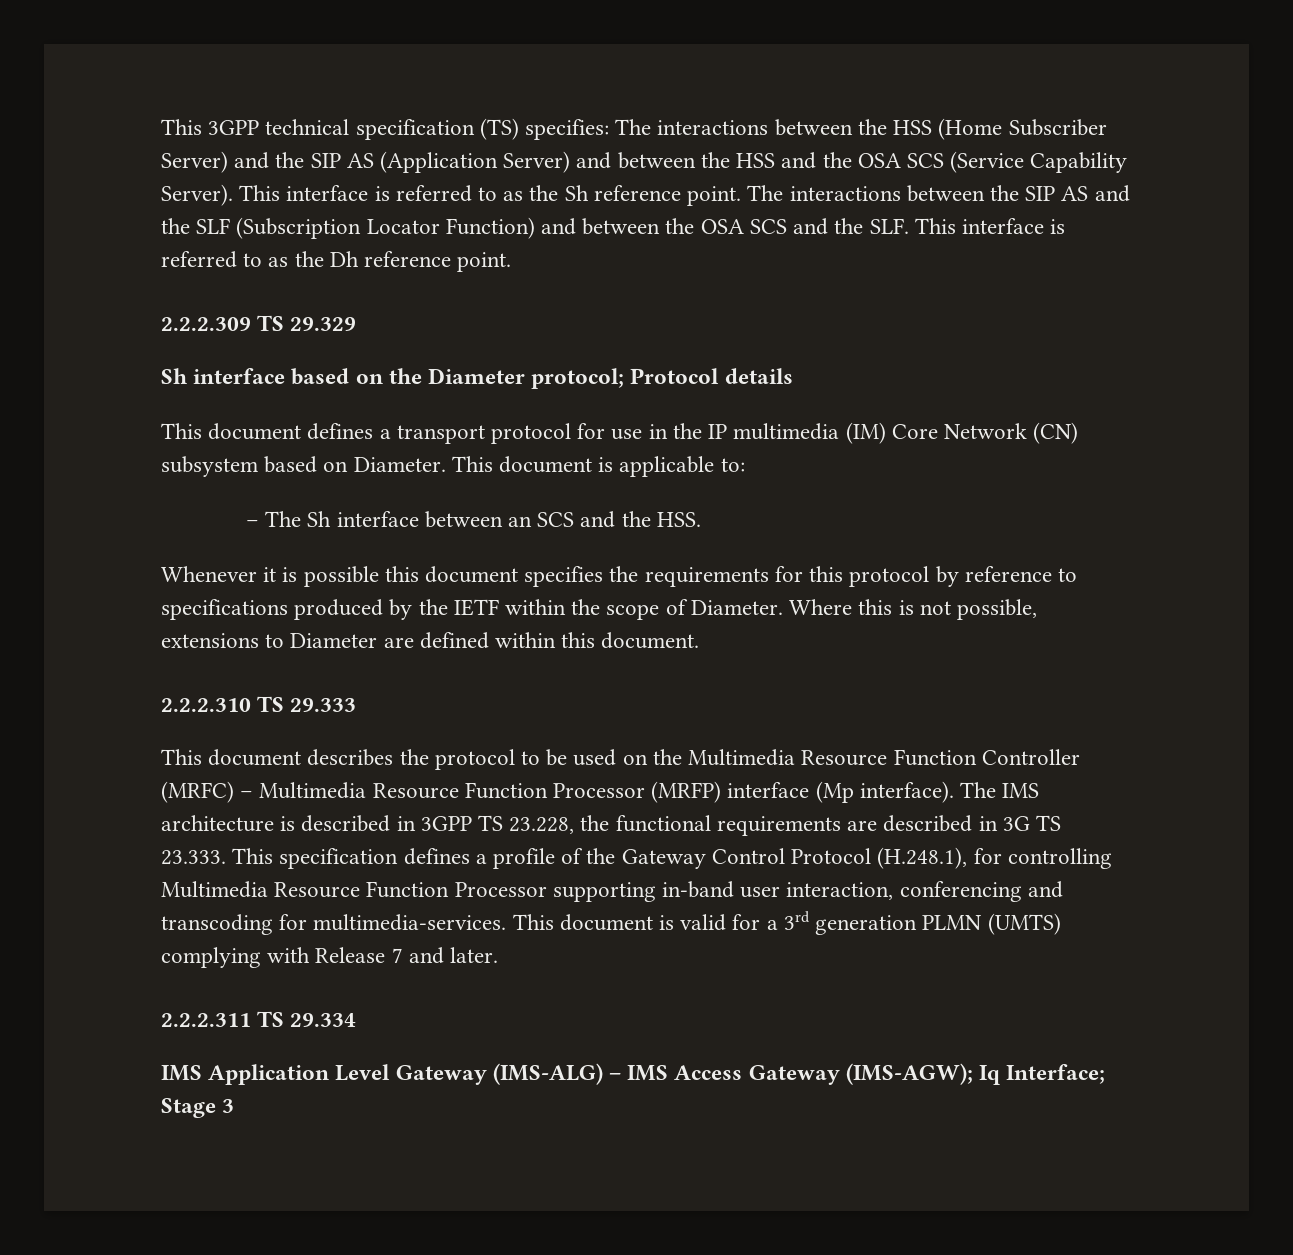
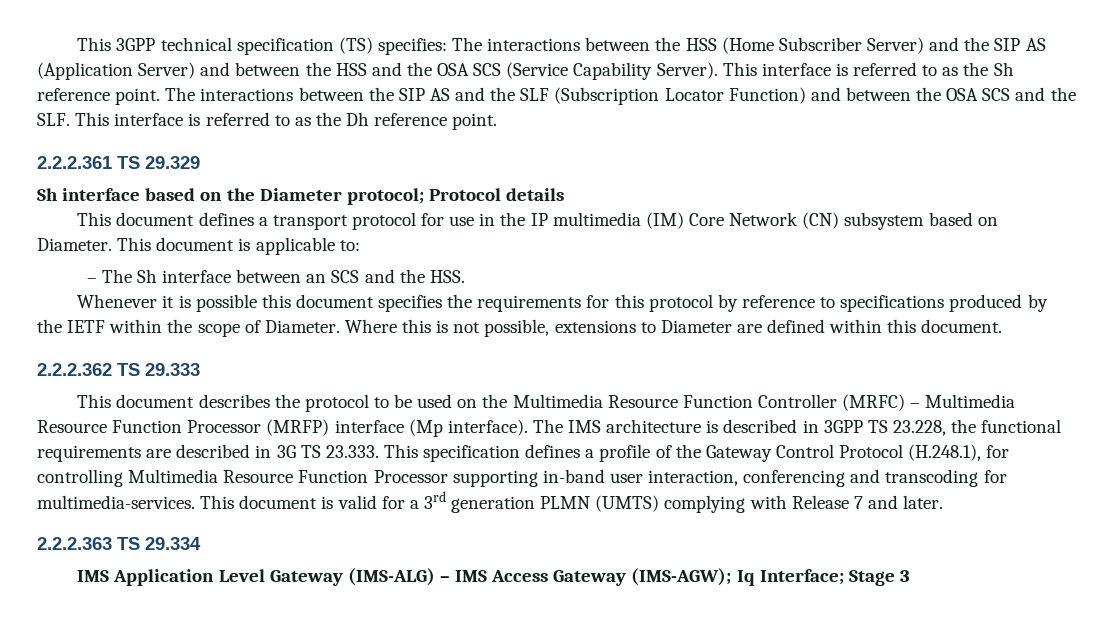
- 2.2.2.309 TS 29.329
+ 2.2.2.361 TS 29.329
- 2.2.2.310 TS 29.333
+ 2.2.2.362 TS 29.333
- 2.2.2.311 TS 29.334
+ 2.2.2.363 TS 29.334

